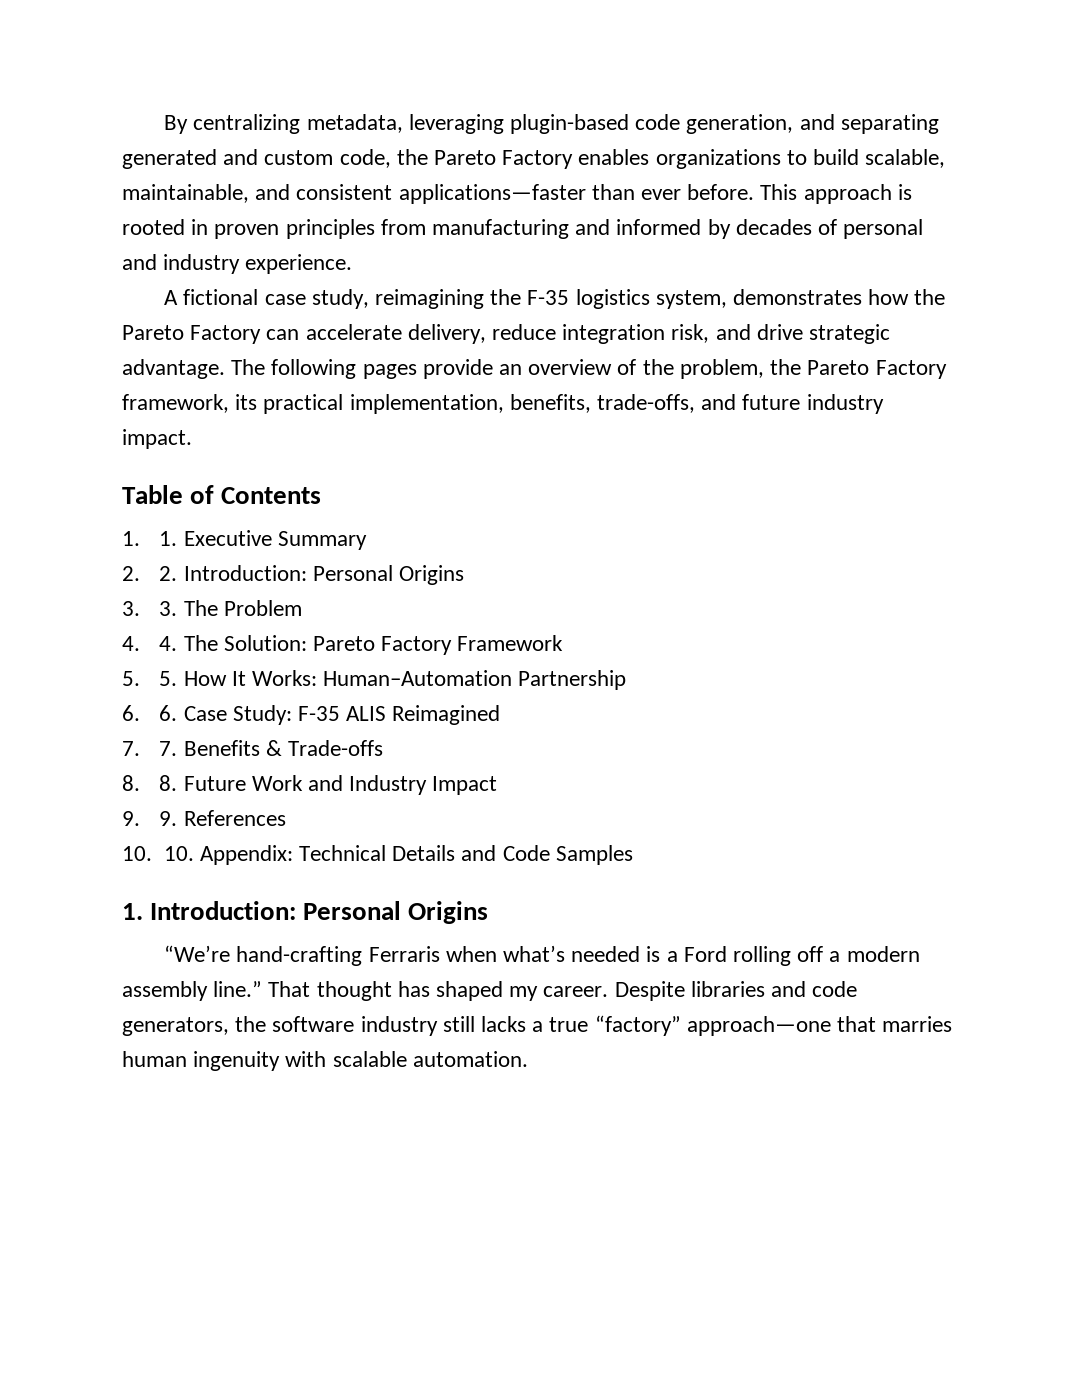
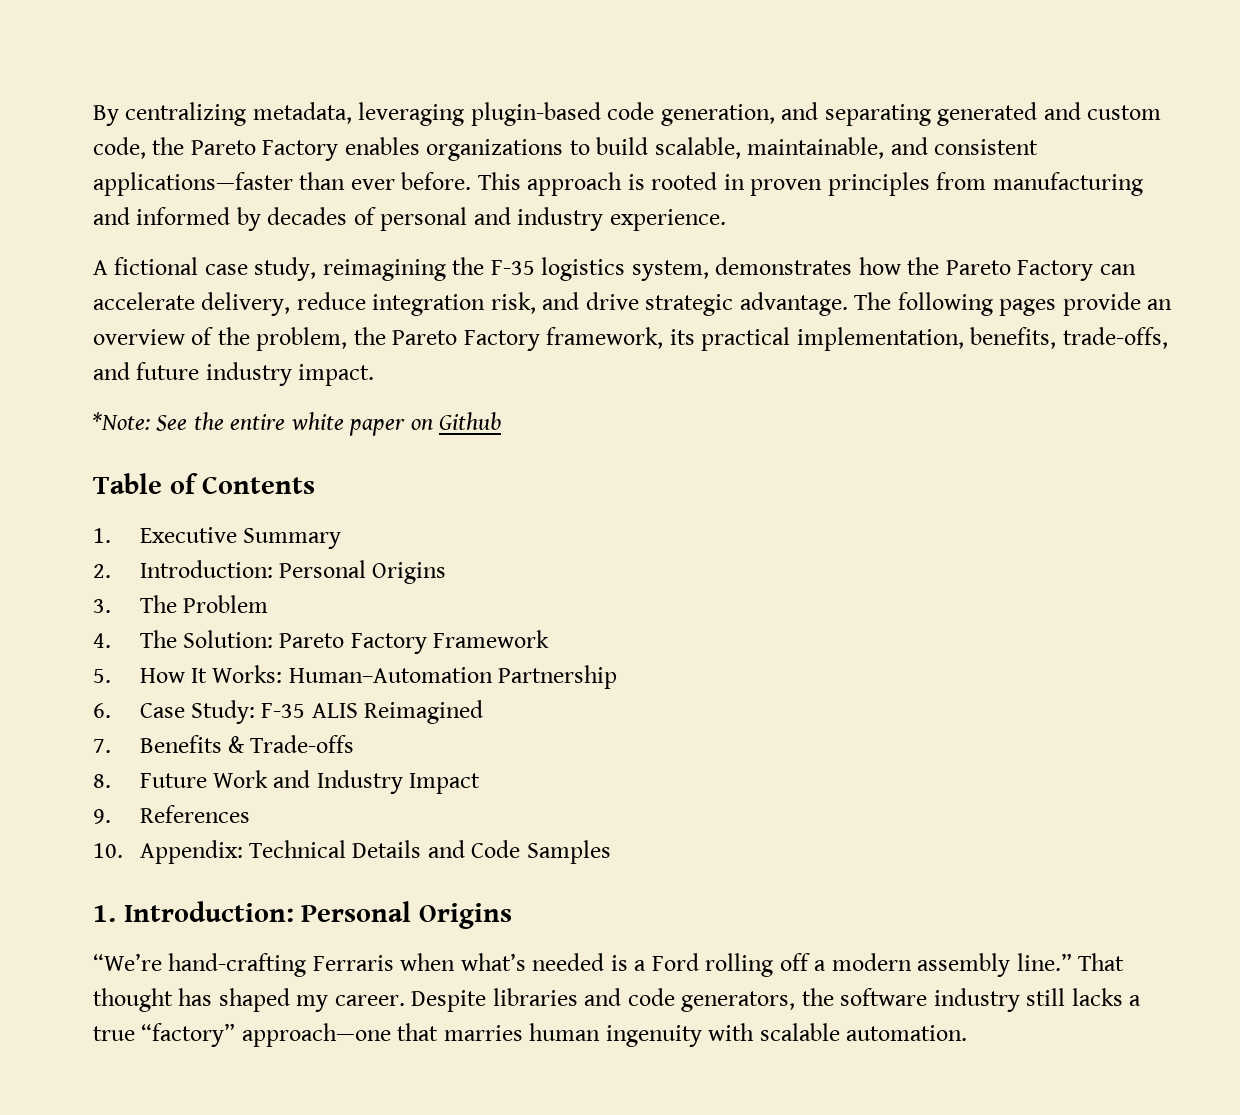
+ *Note: See the entire white paper on Github
- 1. 1. Executive Summary
+ 1. Executive Summary
- 2. 2. Introduction: Personal Origins
+ 2. Introduction: Personal Origins
- 3. 3. The Problem
+ 3. The Problem
- 4. 4. The Solution: Pareto Factory Framework
+ 4. The Solution: Pareto Factory Framework
- 5. 5. How It Works: Human–Automation Partnership
+ 5. How It Works: Human–Automation Partnership
- 6. 6. Case Study: F-35 ALIS Reimagined
+ 6. Case Study: F-35 ALIS Reimagined
- 7. 7. Benefits & Trade-offs
+ 7. Benefits & Trade-offs
- 8. 8. Future Work and Industry Impact
+ 8. Future Work and Industry Impact
- 9. 9. References
+ 9. References
- 10. 10. Appendix: Technical Details and Code Samples
+ 10. Appendix: Technical Details and Code Samples

